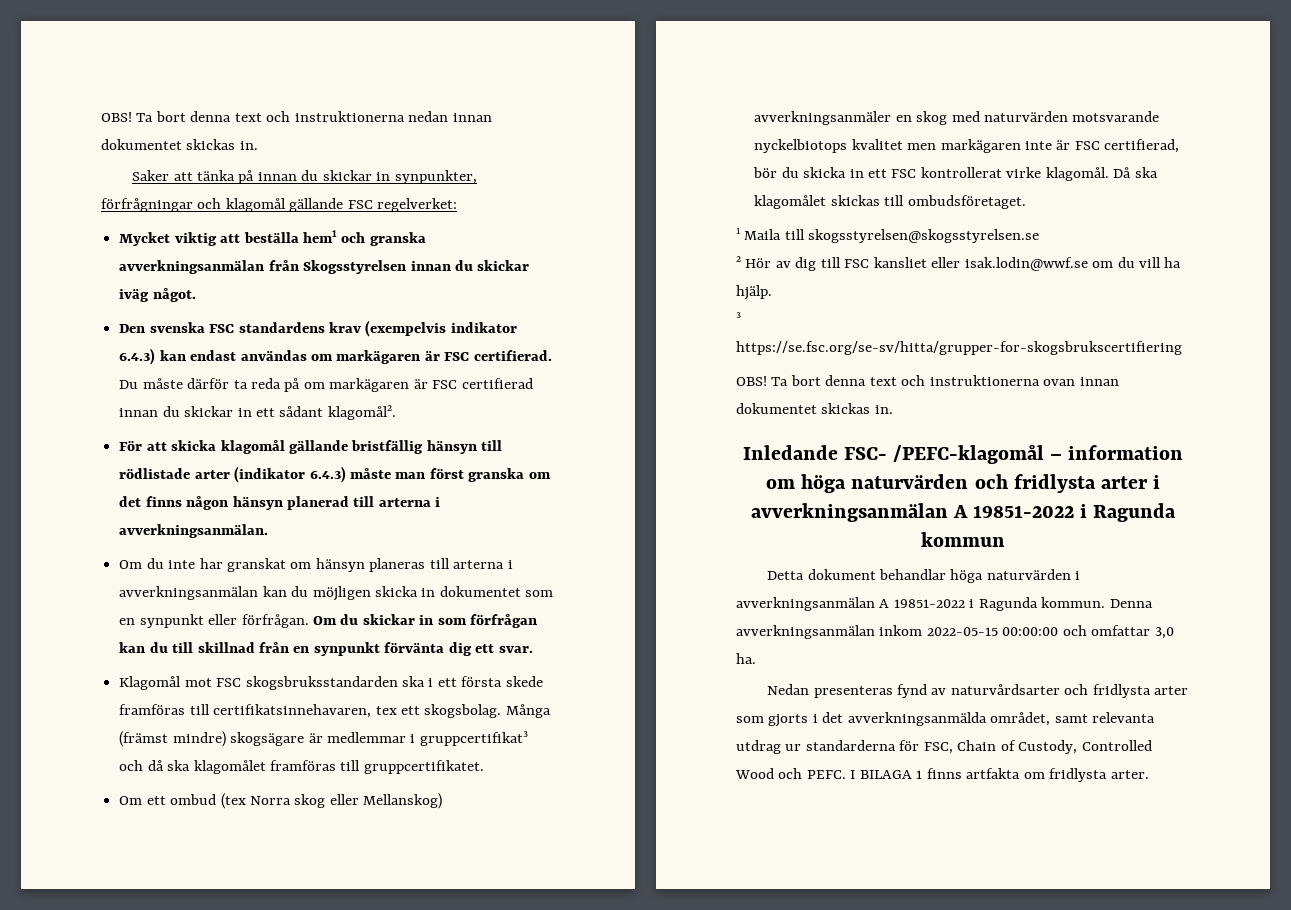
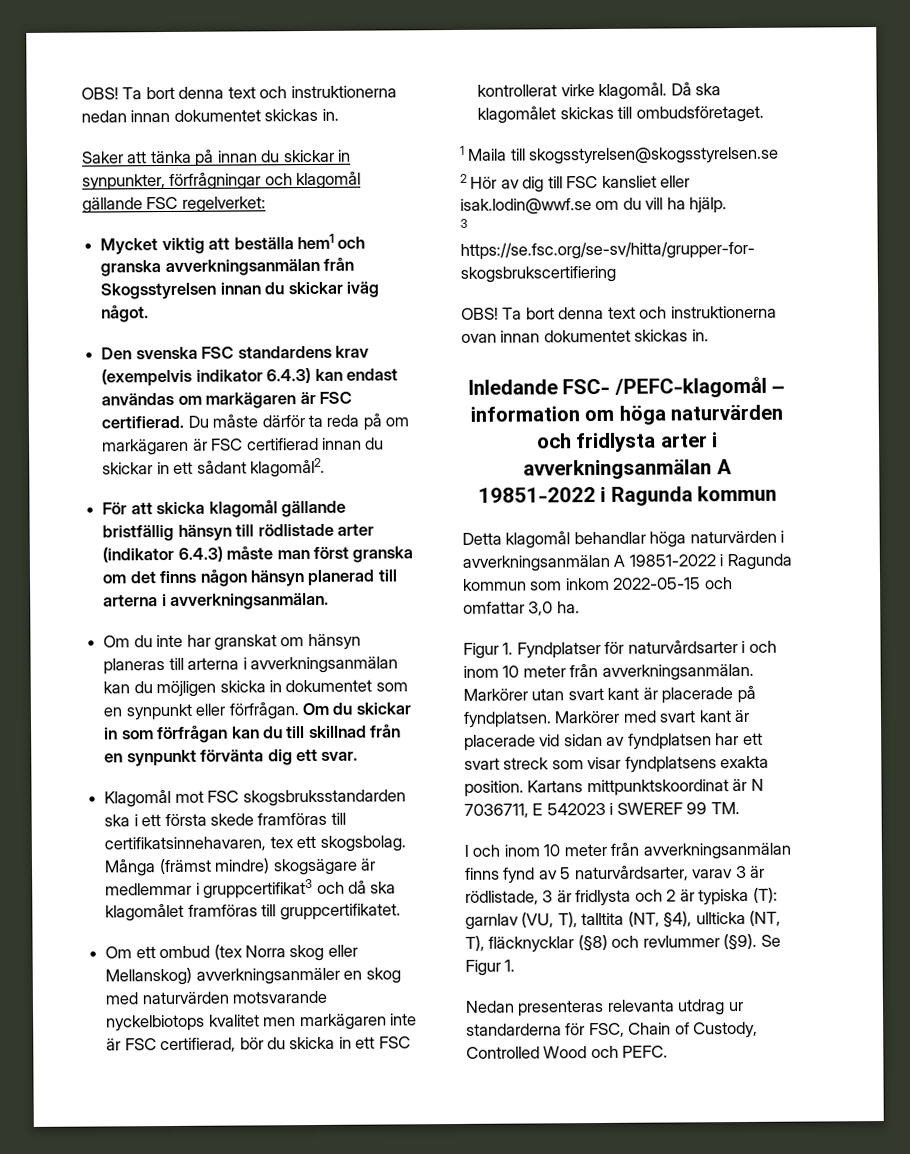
- Detta dokument behandlar höga naturvärden i avverkningsanmälan A 19851-2022 i Ragunda kommun. Denna avverkningsanmälan inkom 2022-05-15 00:00:00 och omfattar 3,0 ha.
+ Detta klagomål behandlar höga naturvärden i avverkningsanmälan A 19851-2022 i Ragunda kommun som inkom 2022-05-15 och omfattar 3,0 ha.
- Nedan presenteras fynd av naturvårdsarter och fridlysta arter som gjorts i det avverkningsanmälda området, samt relevanta utdrag ur standarderna för FSC, Chain of Custody, Controlled Wood och PEFC. I BILAGA 1 finns artfakta om fridlysta arter.
+ Figur 1. Fyndplatser för naturvårdsarter i och inom 10 meter från avverkningsanmälan. Markörer utan svart kant är placerade på fyndplatsen. Markörer med svart kant är placerade vid sidan av fyndplatsen har ett svart streck som visar fyndplatsens exakta position. Kartans mittpunktskoordinat är N 7036711, E 542023 i SWEREF 99 TM.
+ I och inom 10 meter från avverkningsanmälan finns fynd av 5 naturvårdsarter, varav 3 är rödlistade, 3 är fridlysta och 2 är typiska (T): garnlav (VU, T), talltita (NT, §4), ullticka (NT, T), fläcknycklar (§8) och revlummer (§9). Se Figur 1.
+ Nedan presenteras relevanta utdrag ur standarderna för FSC, Chain of Custody, Controlled Wood och PEFC.

